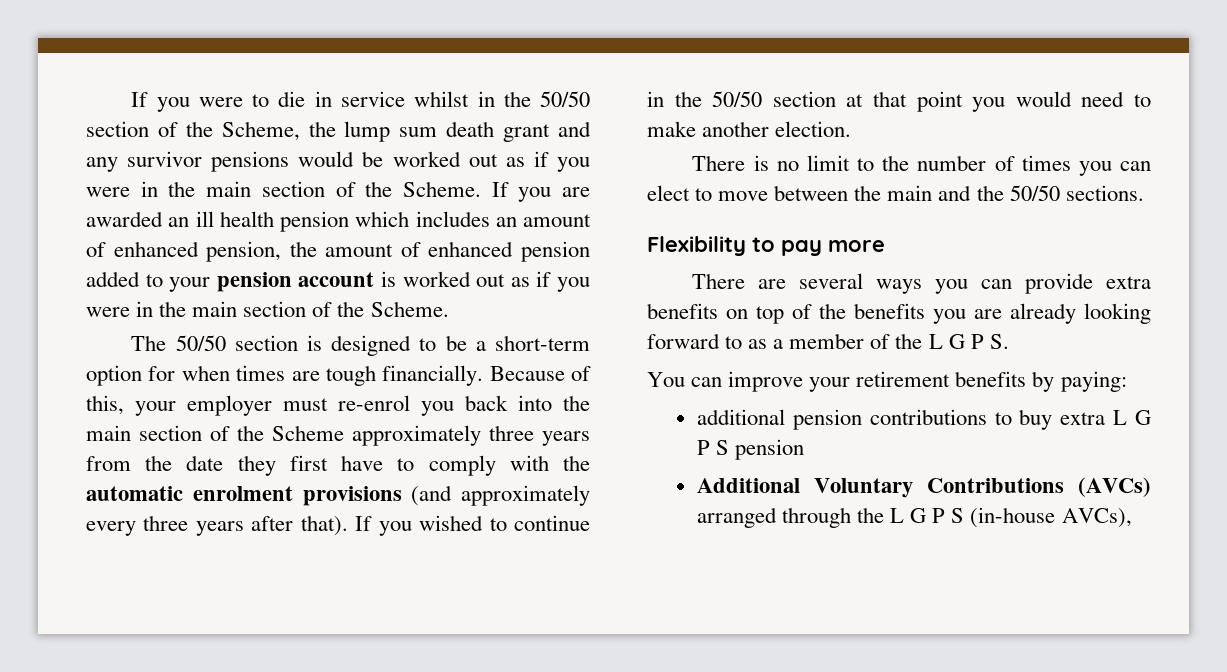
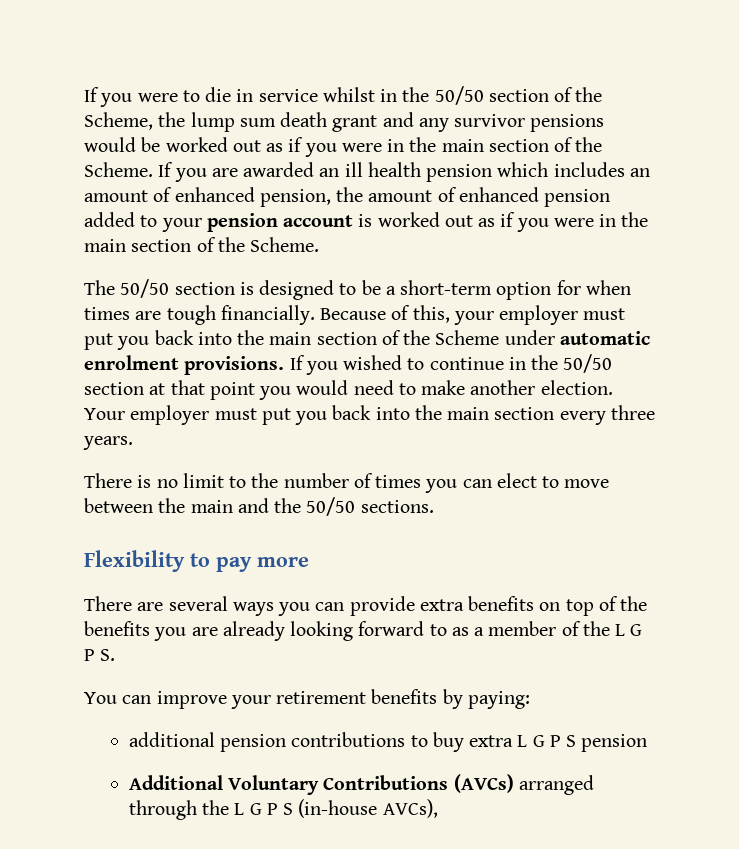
- Because of this, your employer must re-enrol you back into the main section of the Scheme approximately three years from the date they first have to comply with the automatic enrolment provisions (and approximately every three years after that).
+ Because of this, your employer must put you back into the main section of the Scheme under automatic enrolment provisions.
+ Your employer must put you back into the main section every three years.

